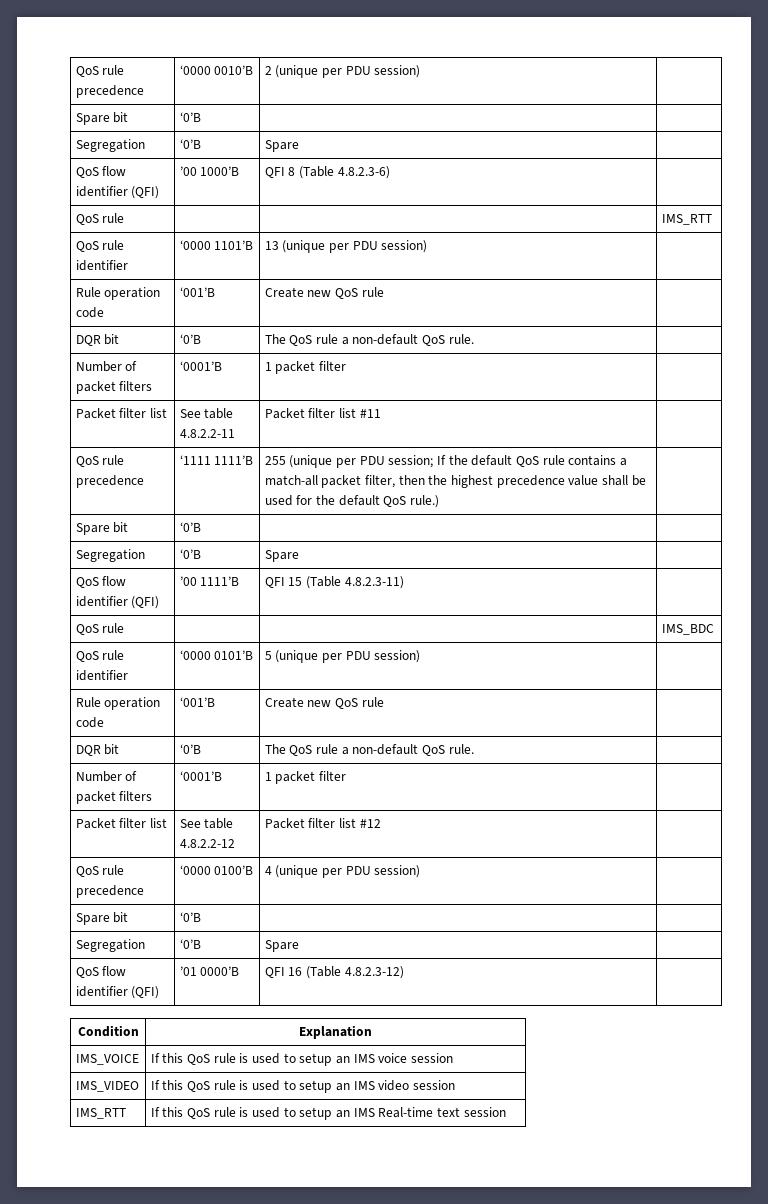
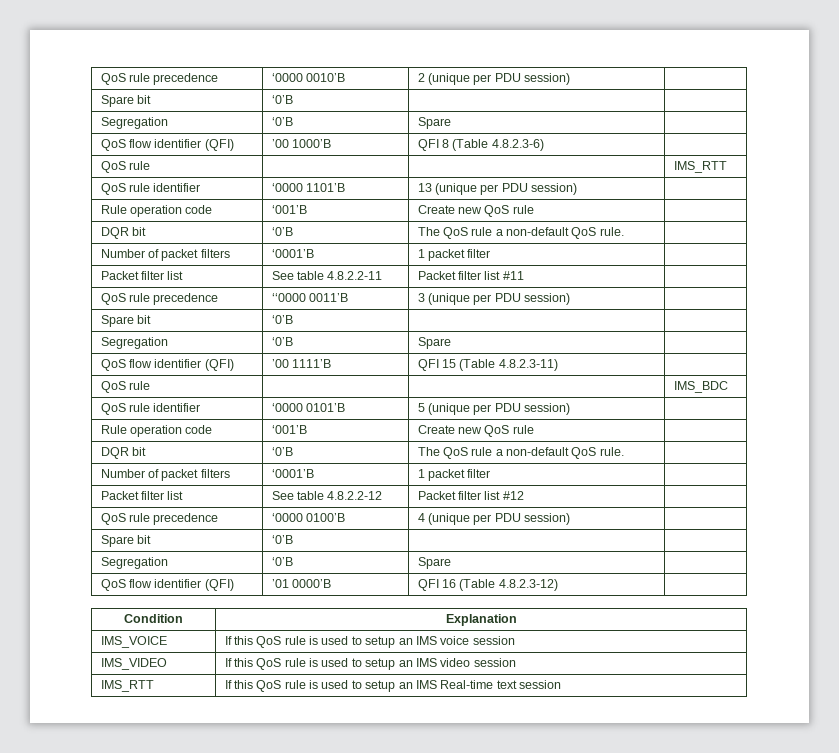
- QoS rule precedence | ‘1111 1111’B | 255 (unique per PDU session; If the default QoS rule contains a match-all packet filter, then the highest precedence value shall be used for the default QoS rule.) |
+ QoS rule precedence | ‘‘0000 0011’B | 3 (unique per PDU session) |

